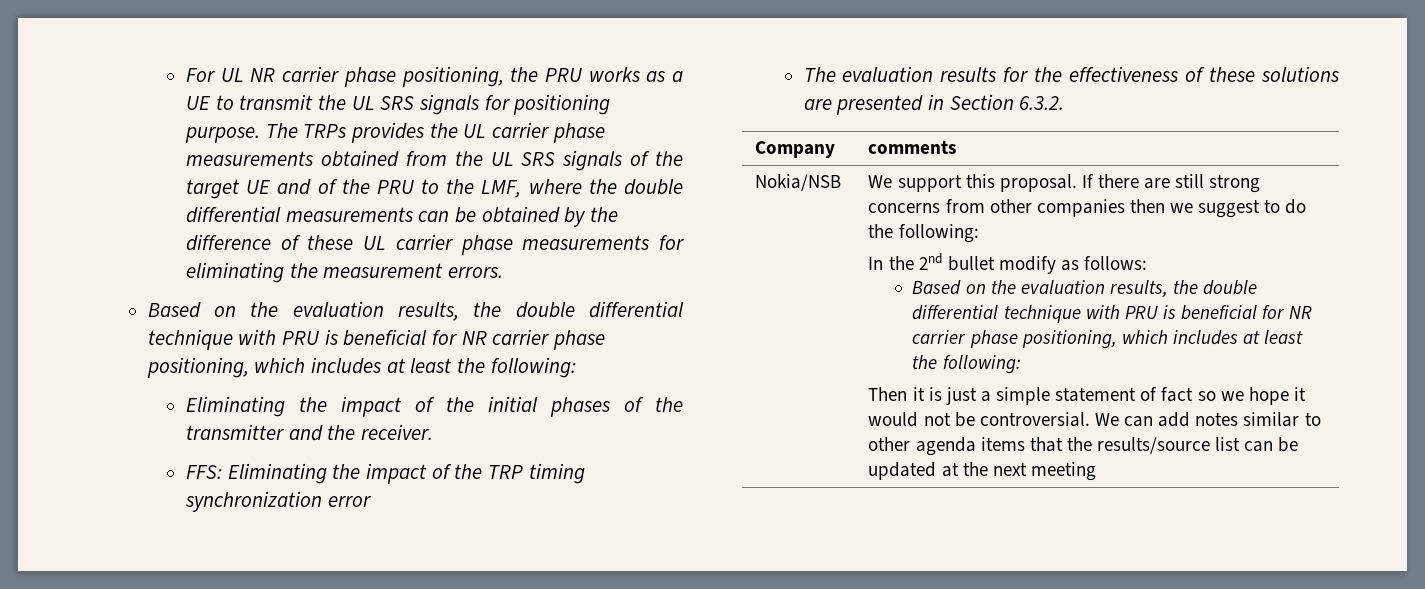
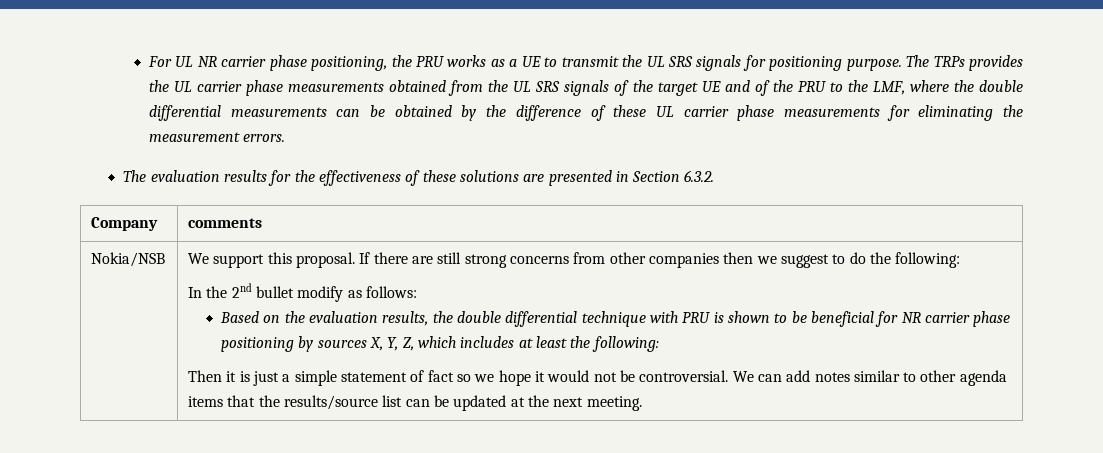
  The TRPs provides the UL carrier phase measurements obtained from the UL SRS signals of the target UE and of the PRU to the LMF, where the double differential measurements can be obtained by the difference of these UL carrier phase measurements for eliminating the measurement errors.
- Based on the evaluation results, the double differential technique with PRU is beneficial for NR carrier phase positioning, which includes at least the following:
- Eliminating the impact of the initial phases of the transmitter and the receiver.
- FFS: Eliminating the impact of the TRP timing synchronization error
  In the 2nd bullet modify as follows:
- Based on the evaluation results, the double differential technique with PRU is beneficial for NR carrier phase positioning, which includes at least the following:
+ Based on the evaluation results, the double differential technique with PRU is shown to be beneficial for NR carrier phase positioning by sources X, Y, Z, which includes at least the following:
- We can add notes similar to other agenda items that the results/source list can be updated at the next meeting
+ We can add notes similar to other agenda items that the results/source list can be updated at the next meeting.

